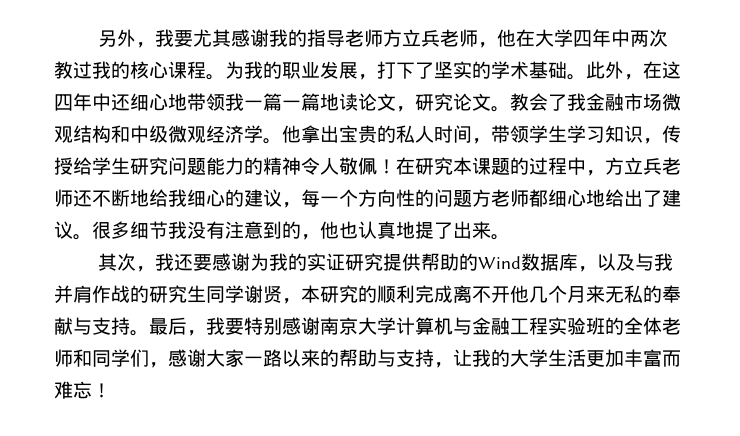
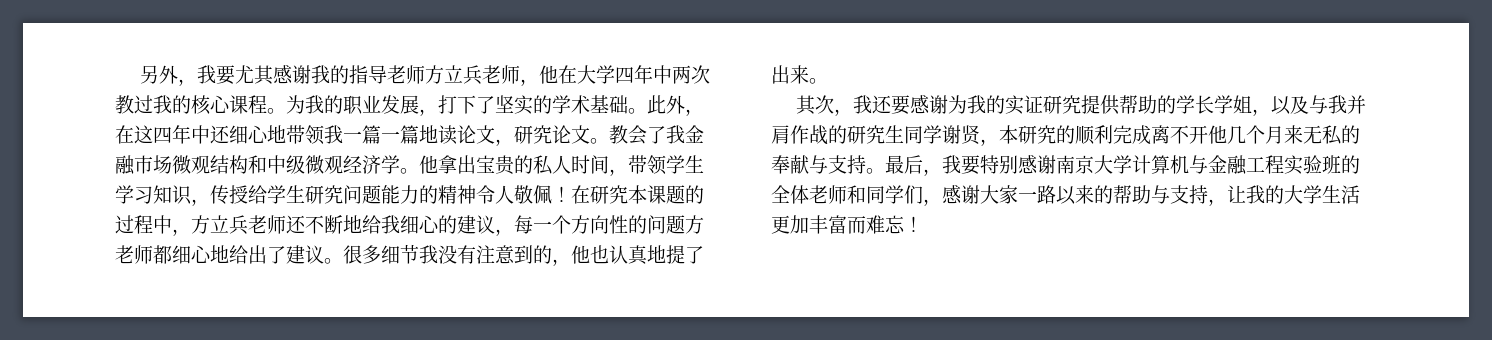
- 其次，我还要感谢为我的实证研究提供帮助的Wind数据库，以及与我并肩作战的研究生同学谢贤，本研究的顺利完成离不开他几个月来无私的奉献与支持。
+ 其次，我还要感谢为我的实证研究提供帮助的学长学姐，以及与我并肩作战的研究生同学谢贤，本研究的顺利完成离不开他几个月来无私的奉献与支持。

